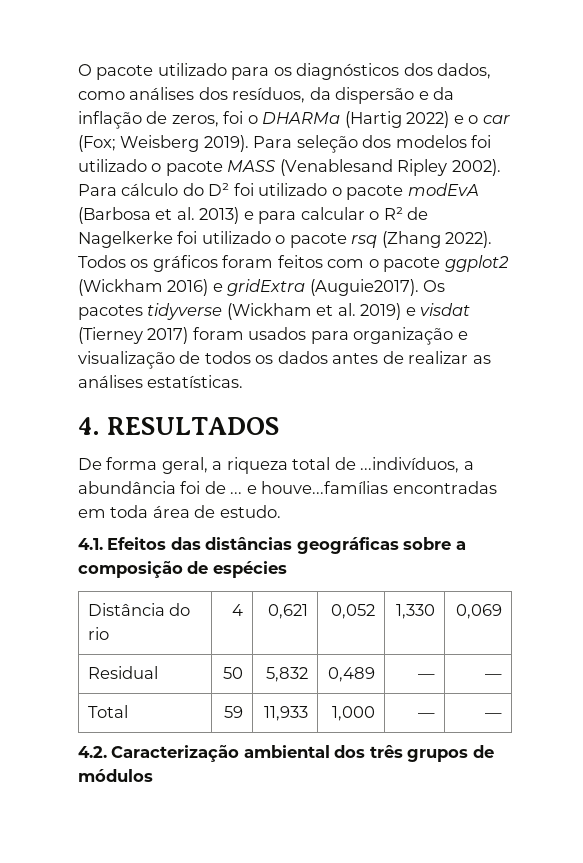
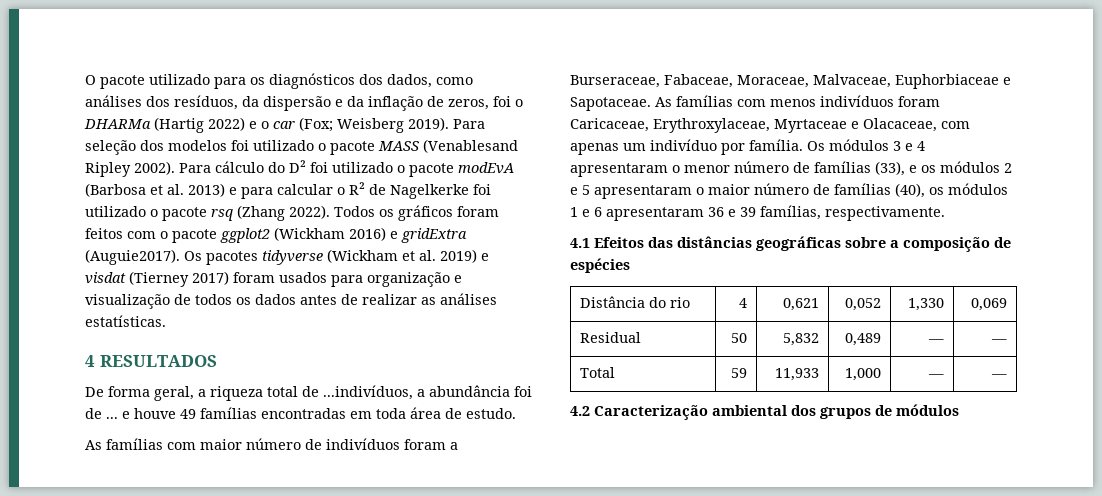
- 4. RESULTADOS
+ 4 RESULTADOS
- De forma geral, a riqueza total de ...indivíduos, a abundância foi de ... e houve...famílias encontradas em toda área de estudo.
+ De forma geral, a riqueza total de ...indivíduos, a abundância foi de ... e houve 49 famílias encontradas em toda área de estudo.
- 4.1. Efeitos das distâncias geográficas sobre a composição de espécies
+ As famílias com maior número de indivíduos foram a Burseraceae, Fabaceae, Moraceae, Malvaceae, Euphorbiaceae e Sapotaceae. As famílias com menos indivíduos foram Caricaceae, Erythroxylaceae, Myrtaceae e Olacaceae, com apenas um indivíduo por família. Os módulos 3 e 4 apresentaram o menor número de famílias (33), e os módulos 2 e 5 apresentaram o maior número de famílias (40), os módulos 1 e 6 apresentaram 36 e 39 famílias, respectivamente.
+ 4.1 Efeitos das distâncias geográficas sobre a composição de espécies
- 4.2. Caracterização ambiental dos três grupos de módulos
+ 4.2 Caracterização ambiental dos grupos de módulos

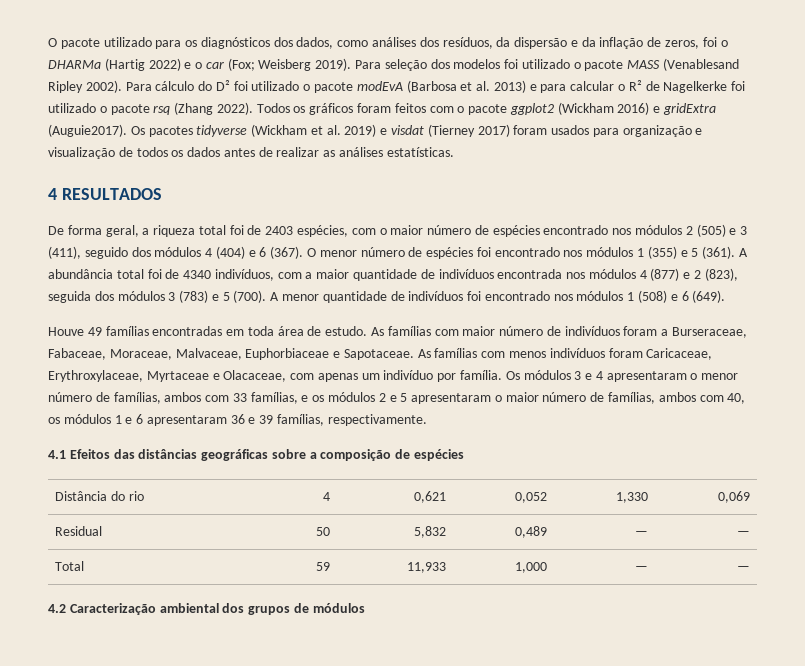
- De forma geral, a riqueza total de ...indivíduos, a abundância foi de ... e houve 49 famílias encontradas em toda área de estudo.
- As famílias com maior número de indivíduos foram a Burseraceae, Fabaceae, Moraceae, Malvaceae, Euphorbiaceae e Sapotaceae.
+ De forma geral, a riqueza total foi de 2403 espécies, com o maior número de espécies encontrado nos módulos 2 (505) e 3 (411), seguido dos módulos 4 (404) e 6 (367). O menor número de espécies foi encontrado nos módulos 1 (355) e 5 (361). A abundância total foi de 4340 indivíduos, com a maior quantidade de indivíduos encontrada nos módulos 4 (877) e 2 (823), seguida dos módulos 3 (783) e 5 (700). A menor quantidade de indivíduos foi encontrado nos módulos 1 (508) e 6 (649).
+ Houve 49 famílias encontradas em toda área de estudo. As famílias com maior número de indivíduos foram a Burseraceae, Fabaceae, Moraceae, Malvaceae, Euphorbiaceae e Sapotaceae.
- Os módulos 3 e 4 apresentaram o menor número de famílias (33), e os módulos 2 e 5 apresentaram o maior número de famílias (40), os módulos 1 e 6 apresentaram 36 e 39 famílias, respectivamente.
+ Os módulos 3 e 4 apresentaram o menor número de famílias, ambos com 33 famílias, e os módulos 2 e 5 apresentaram o maior número de famílias, ambos com 40, os módulos 1 e 6 apresentaram 36 e 39 famílias, respectivamente.

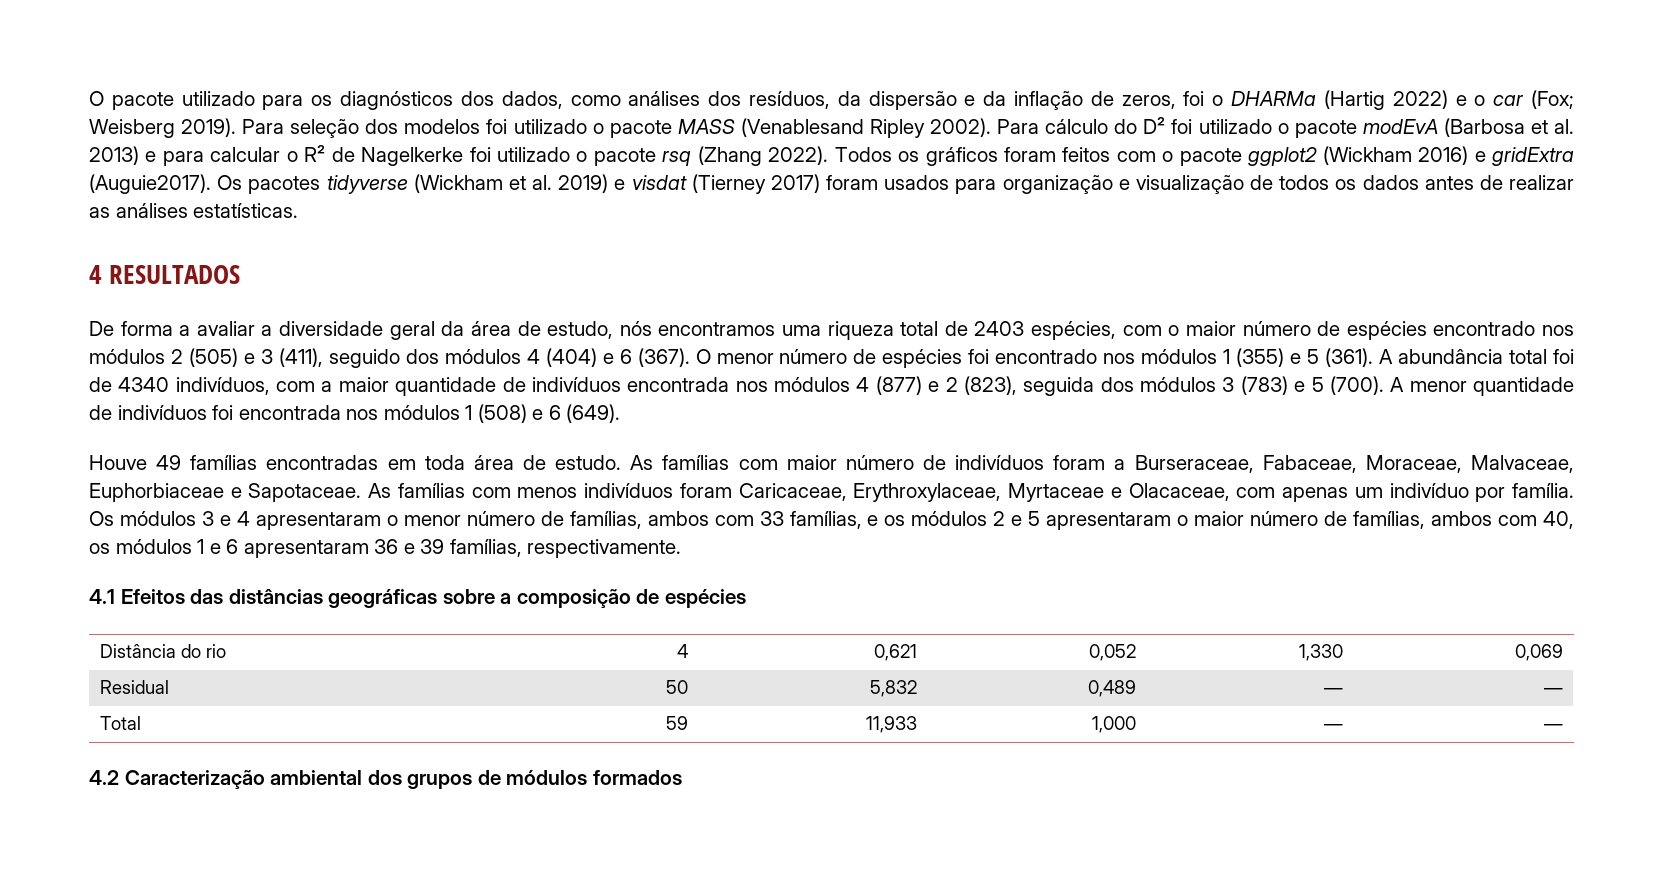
- De forma geral, a riqueza total foi de 2403 espécies, com o maior número de espécies encontrado nos módulos 2 (505) e 3 (411), seguido dos módulos 4 (404) e 6 (367).
+ De forma a avaliar a diversidade geral da área de estudo, nós encontramos uma riqueza total de 2403 espécies, com o maior número de espécies encontrado nos módulos 2 (505) e 3 (411), seguido dos módulos 4 (404) e 6 (367).
- A menor quantidade de indivíduos foi encontrado nos módulos 1 (508) e 6 (649).
+ A menor quantidade de indivíduos foi encontrada nos módulos 1 (508) e 6 (649).
- 4.2 Caracterização ambiental dos grupos de módulos
+ 4.2 Caracterização ambiental dos grupos de módulos formados

